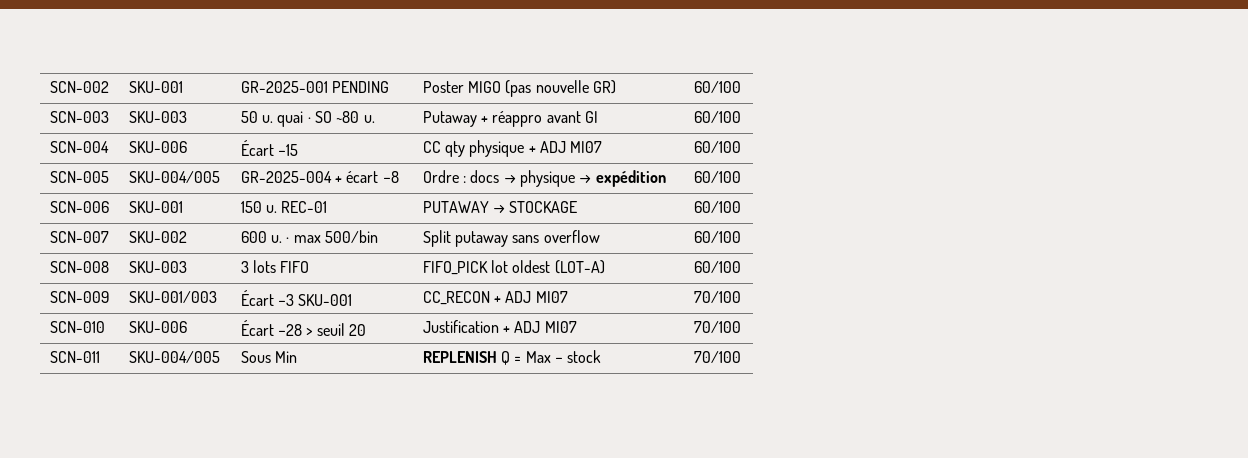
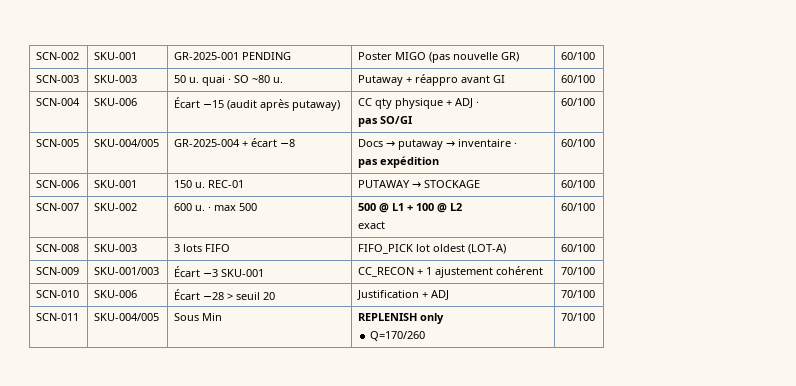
- SCN-004 | SKU-006 | Écart −15 | CC qty physique + ADJ MI07 | 60/100
+ SCN-004 | SKU-006 | Écart −15 (audit après putaway) | CC qty physique + ADJ ·
+ pas SO/GI | 60/100
- SCN-005 | SKU-004/005 | GR-2025-004 + écart −8 | Ordre : docs → physique → expédition | 60/100
+ SCN-005 | SKU-004/005 | GR-2025-004 + écart −8 | Docs → putaway → inventaire ·
+ pas expédition | 60/100
- SCN-007 | SKU-002 | 600 u. · max 500/bin | Split putaway sans overflow | 60/100
+ SCN-007 | SKU-002 | 600 u. · max 500 | 500 @ L1 + 100 @ L2
+ exact | 60/100
- SCN-009 | SKU-001/003 | Écart −3 SKU-001 | CC_RECON + ADJ MI07 | 70/100
+ SCN-009 | SKU-001/003 | Écart −3 SKU-001 | CC_RECON + 1 ajustement cohérent | 70/100
- SCN-010 | SKU-006 | Écart −28 > seuil 20 | Justification + ADJ MI07 | 70/100
+ SCN-010 | SKU-006 | Écart −28 > seuil 20 | Justification + ADJ | 70/100
- SCN-011 | SKU-004/005 | Sous Min | REPLENISH Q = Max − stock | 70/100
+ SCN-011 | SKU-004/005 | Sous Min | REPLENISH only
+ Q=170/260 | 70/100

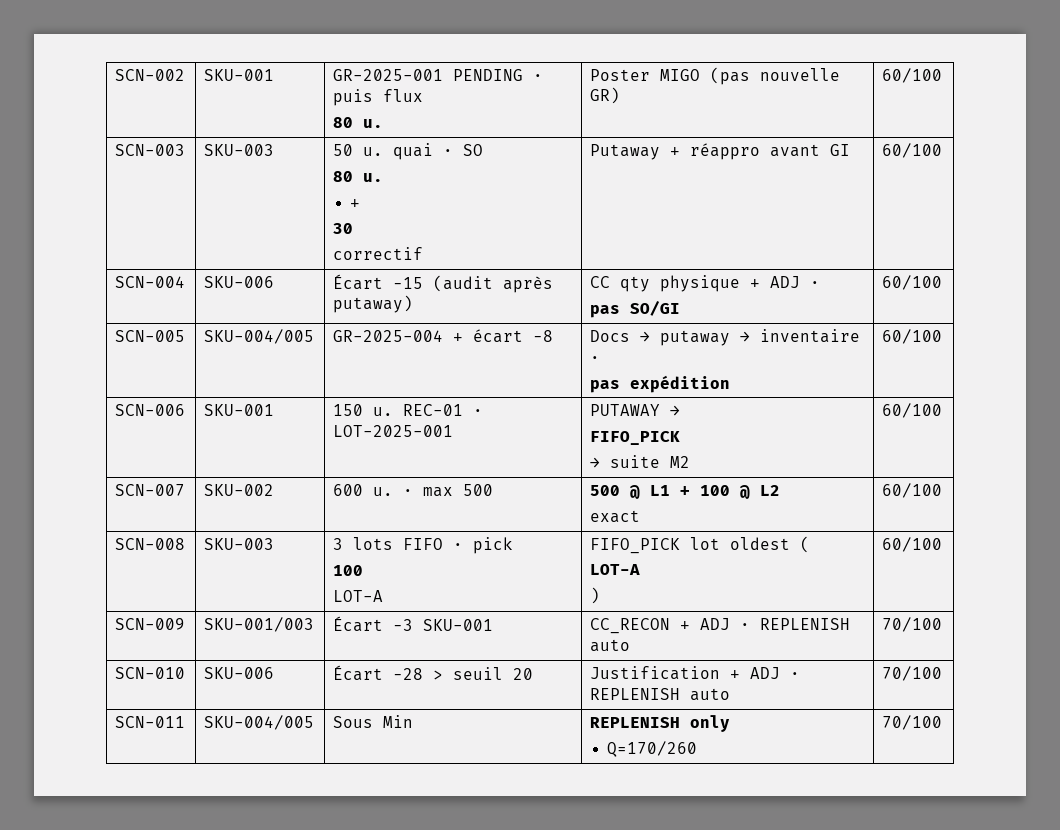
- SCN-002 | SKU-001 | GR-2025-001 PENDING | Poster MIGO (pas nouvelle GR) | 60/100
+ SCN-002 | SKU-001 | GR-2025-001 PENDING · puis flux
+ 80 u. | Poster MIGO (pas nouvelle GR) | 60/100
- SCN-003 | SKU-003 | 50 u. quai · SO ~80 u. | Putaway + réappro avant GI | 60/100
+ SCN-003 | SKU-003 | 50 u. quai · SO
+ 80 u.
+ +
+ 30
+ correctif | Putaway + réappro avant GI | 60/100
- SCN-006 | SKU-001 | 150 u. REC-01 | PUTAWAY → STOCKAGE | 60/100
+ SCN-006 | SKU-001 | 150 u. REC-01 · LOT-2025-001 | PUTAWAY →
+ FIFO_PICK
+ → suite M2 | 60/100
- SCN-008 | SKU-003 | 3 lots FIFO | FIFO_PICK lot oldest (LOT-A) | 60/100
+ SCN-008 | SKU-003 | 3 lots FIFO · pick
+ 100
+ LOT-A | FIFO_PICK lot oldest (
+ LOT-A
+ ) | 60/100
- SCN-009 | SKU-001/003 | Écart −3 SKU-001 | CC_RECON + 1 ajustement cohérent | 70/100
+ SCN-009 | SKU-001/003 | Écart −3 SKU-001 | CC_RECON + ADJ · REPLENISH auto | 70/100
- SCN-010 | SKU-006 | Écart −28 > seuil 20 | Justification + ADJ | 70/100
+ SCN-010 | SKU-006 | Écart −28 > seuil 20 | Justification + ADJ · REPLENISH auto | 70/100

